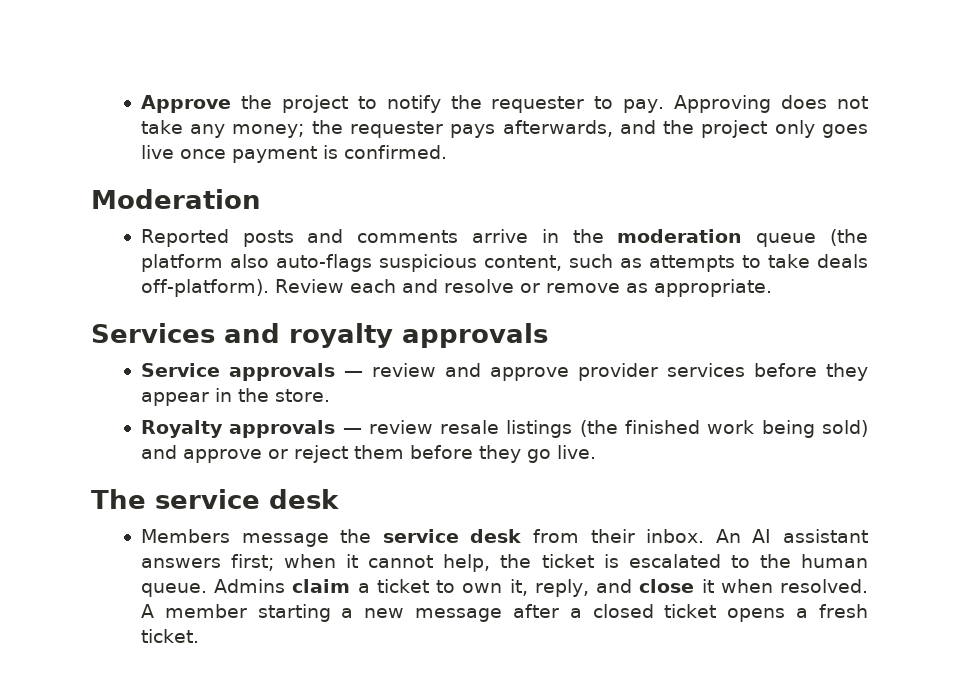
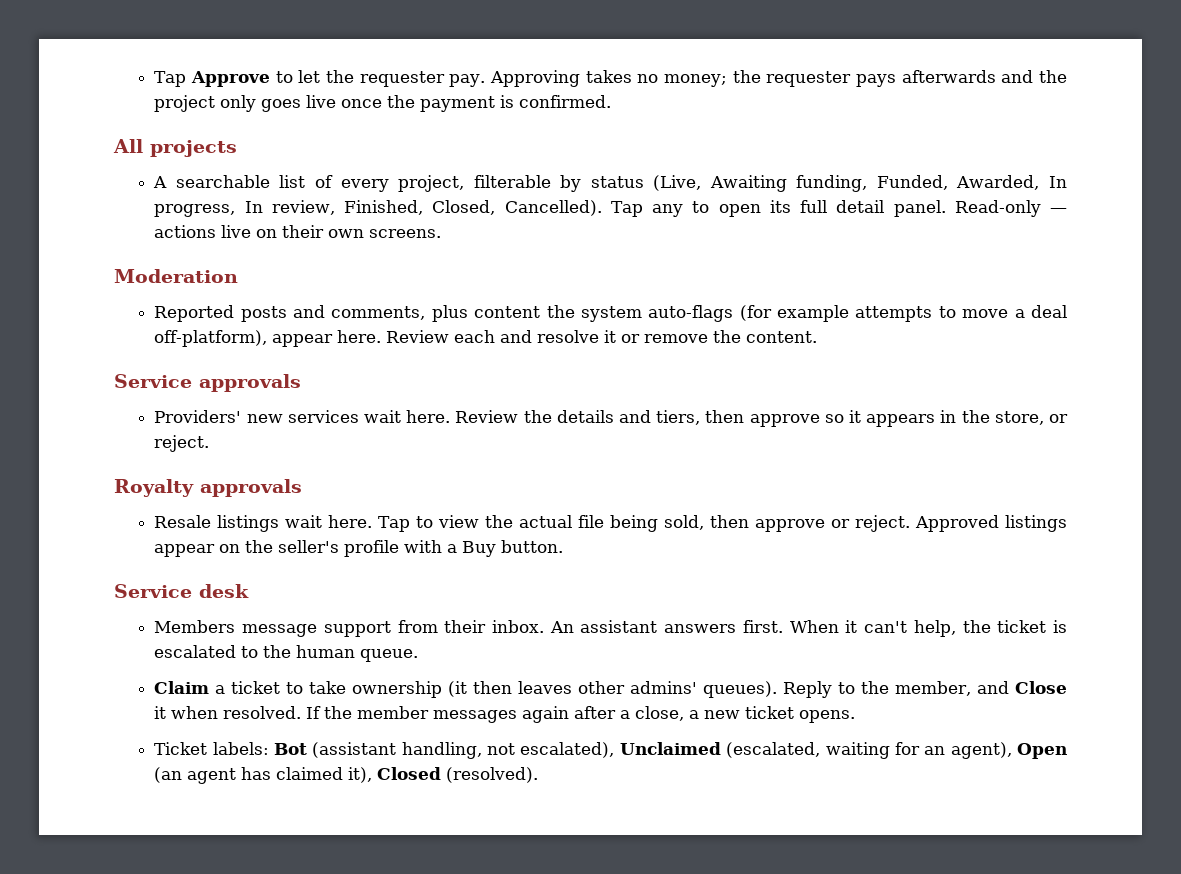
- Approve the project to notify the requester to pay.
+ Tap Approve to let the requester pay.
- Approving does not take any money; the requester pays afterwards, and the project only goes live once payment is confirmed.
+ Approving takes no money; the requester pays afterwards and the project only goes live once the payment is confirmed.
+ All projects
+ A searchable list of every project, filterable by status (Live, Awaiting funding, Funded, Awarded, In progress, In review, Finished, Closed, Cancelled). Tap any to open its full detail panel. Read-only — actions live on their own screens.
  Moderation
- Reported posts and comments arrive in the moderation queue (the platform also auto-flags suspicious content, such as attempts to take deals off-platform).
+ Reported posts and comments, plus content the system auto-flags (for example attempts to move a deal off-platform), appear here.
- Review each and resolve or remove as appropriate.
- Services and royalty approvals
- Service approvals — review and approve provider services before they appear in the store.
- Royalty approvals — review resale listings (the finished work being sold) and approve or reject them before they go live.
- The service desk
+ Review each and resolve it or remove the content.
+ Service approvals
+ Providers' new services wait here. Review the details and tiers, then approve so it appears in the store, or reject.
+ Royalty approvals
+ Resale listings wait here. Tap to view the actual file being sold, then approve or reject. Approved listings appear on the seller's profile with a Buy button.
+ Service desk
- Members message the service desk from their inbox.
+ Members message support from their inbox.
- An AI assistant answers first; when it cannot help, the ticket is escalated to the human queue. Admins claim a ticket to own it, reply, and close it when resolved. A member starting a new message after a closed ticket opens a fresh ticket.
+ An assistant answers first. When it can't help, the ticket is escalated to the human queue.
+ Claim a ticket to take ownership (it then leaves other admins' queues). Reply to the member, and Close it when resolved. If the member messages again after a close, a new ticket opens.
+ Ticket labels: Bot (assistant handling, not escalated), Unclaimed (escalated, waiting for an agent), Open (an agent has claimed it), Closed (resolved).

